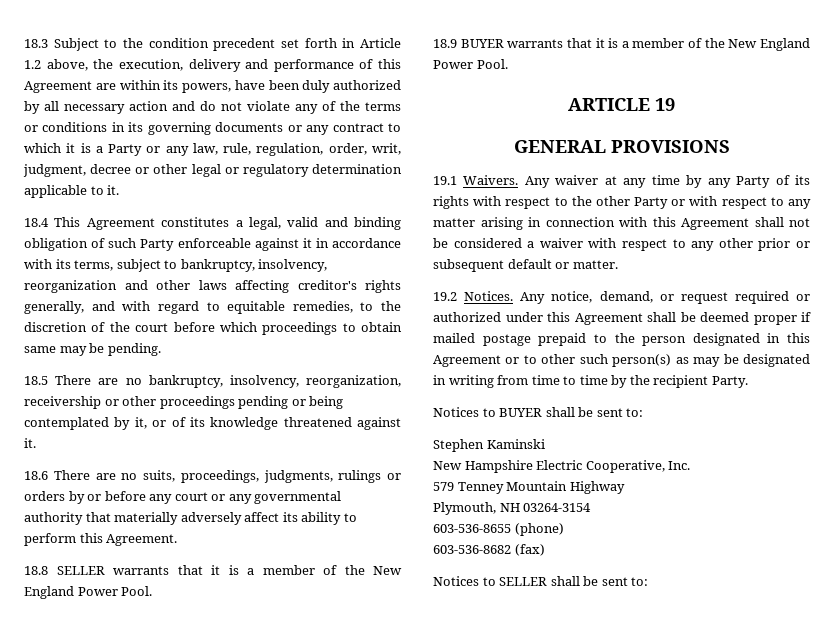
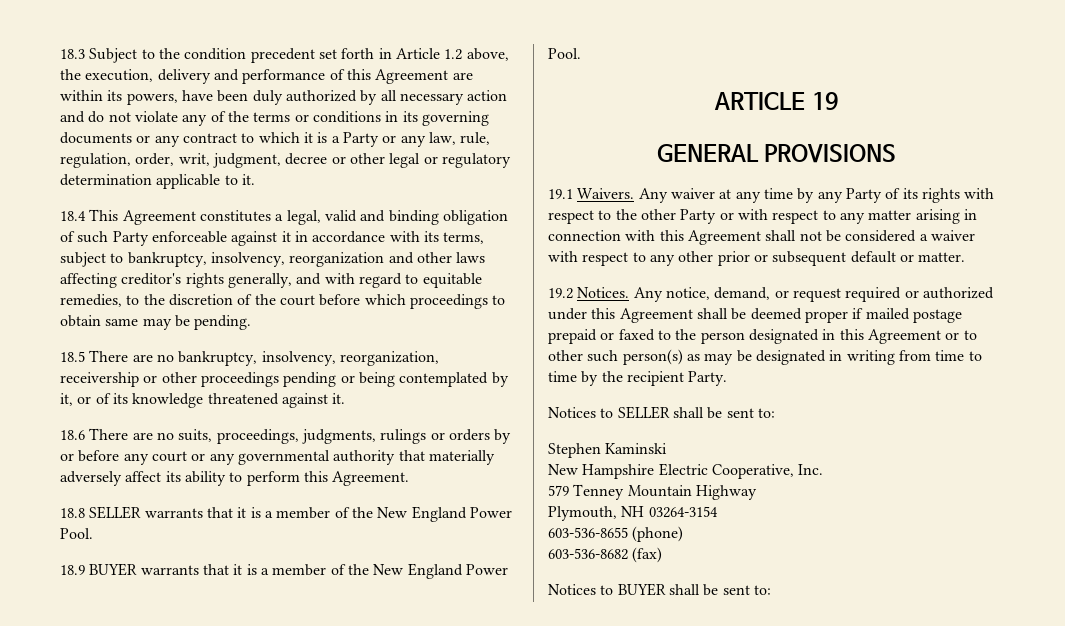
- Any notice, demand, or request required or authorized under this Agreement shall be deemed proper if mailed postage prepaid to the person designated in this Agreement or to other such person(s) as may be designated in writing from time to time by the recipient Party.
+ Any notice, demand, or request required or authorized under this Agreement shall be deemed proper if mailed postage prepaid or faxed to the person designated in this Agreement or to other such person(s) as may be designated in writing from time to time by the recipient Party.
- Notices to BUYER shall be sent to:
+ Notices to SELLER shall be sent to:
- Notices to SELLER shall be sent to:
+ Notices to BUYER shall be sent to:

